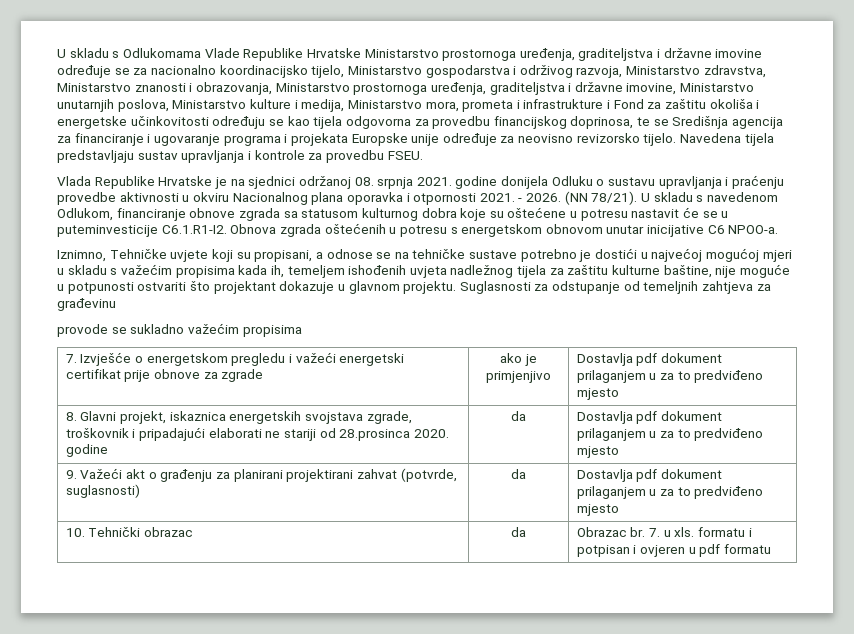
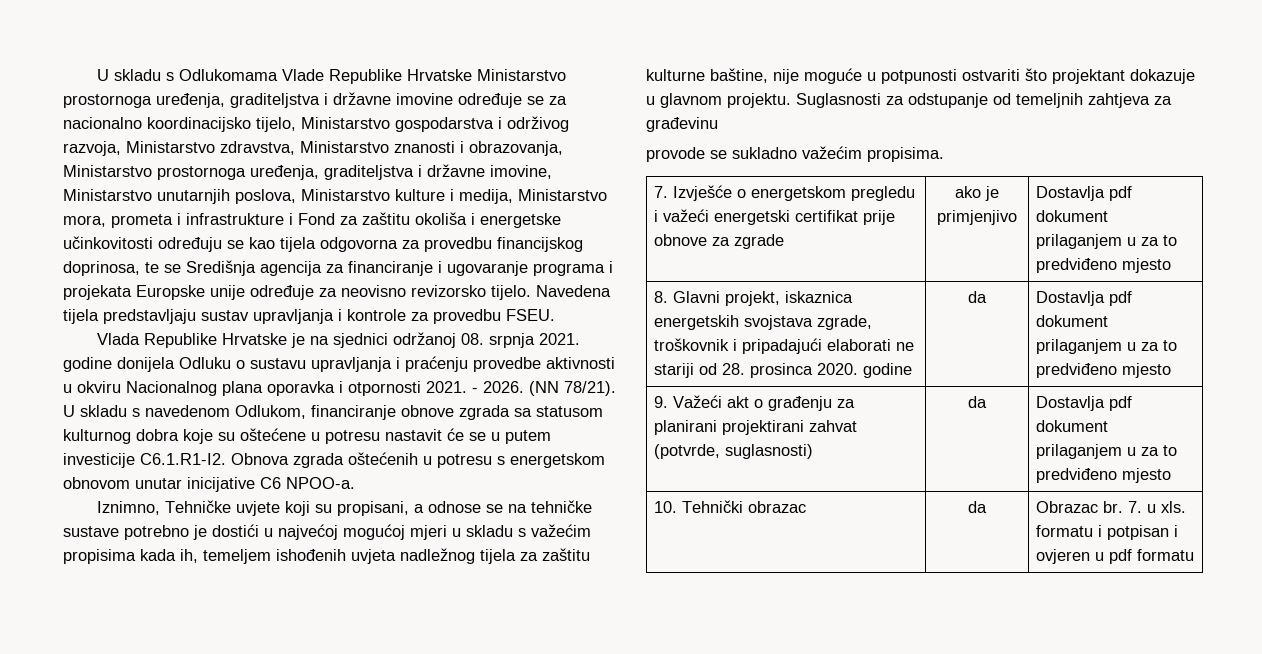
- U skladu s navedenom Odlukom, financiranje obnove zgrada sa statusom kulturnog dobra koje su oštećene u potresu nastavit će se u puteminvesticije C6.1.R1-I2. Obnova zgrada oštećenih u potresu s energetskom obnovom unutar inicijative C6 NPOO-a.
+ U skladu s navedenom Odlukom, financiranje obnove zgrada sa statusom kulturnog dobra koje su oštećene u potresu nastavit će se u putem investicije C6.1.R1-I2. Obnova zgrada oštećenih u potresu s energetskom obnovom unutar inicijative C6 NPOO-a.
- provode se sukladno važećim propisima
+ provode se sukladno važećim propisima.
- 8. Glavni projekt, iskaznica energetskih svojstava zgrade, troškovnik i pripadajući elaborati ne stariji od 28.prosinca 2020. godine | da | Dostavlja pdf dokument prilaganjem u za to predviđeno mjesto
+ 8. Glavni projekt, iskaznica energetskih svojstava zgrade, troškovnik i pripadajući elaborati ne stariji od 28. prosinca 2020. godine | da | Dostavlja pdf dokument prilaganjem u za to predviđeno mjesto

